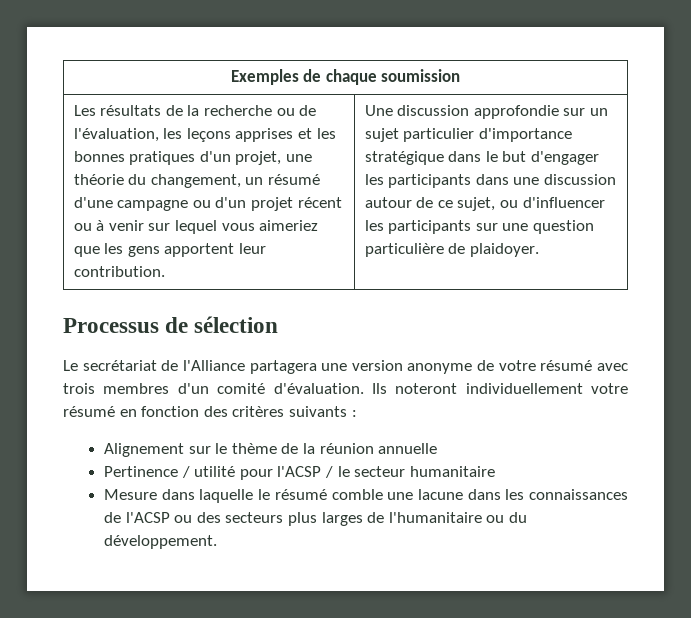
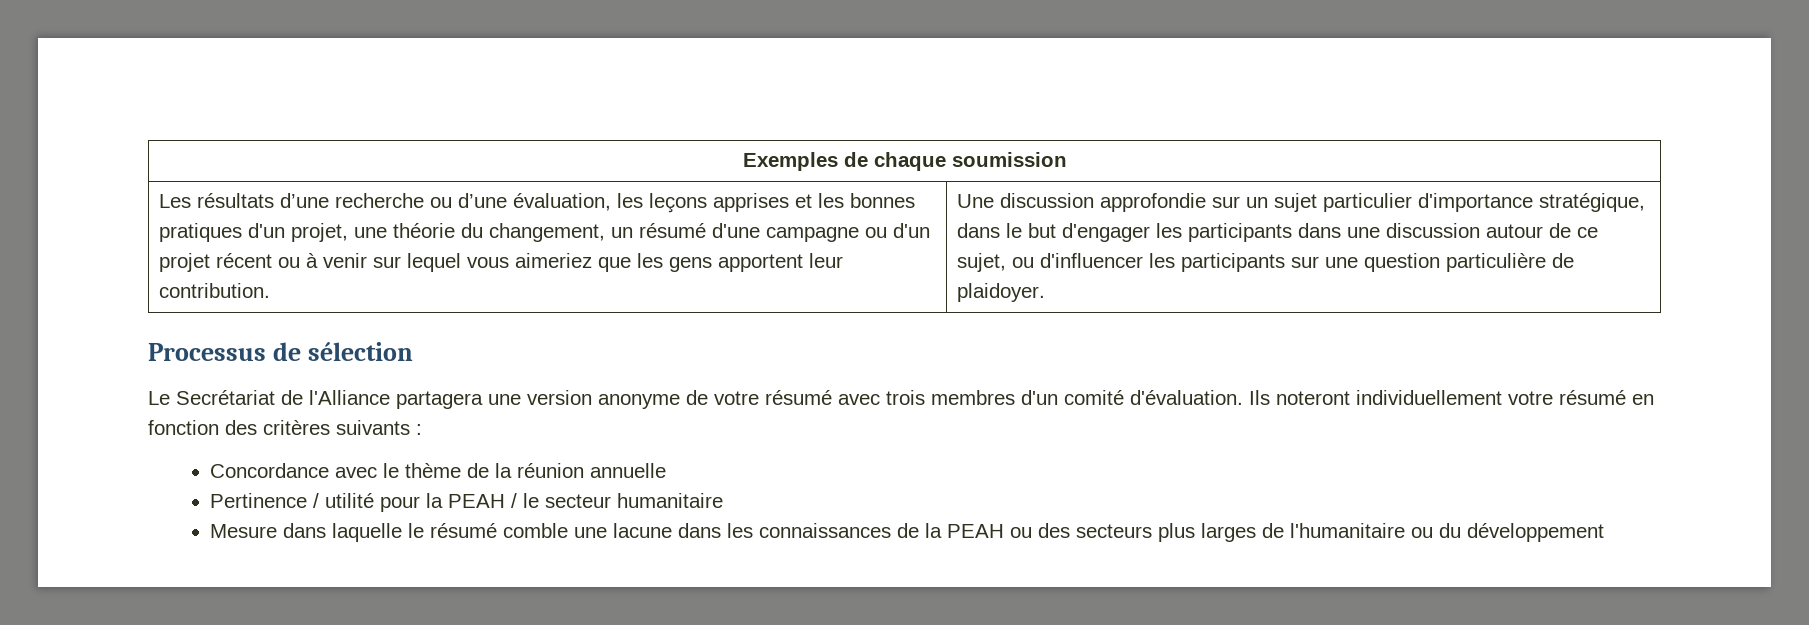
- Les résultats de la recherche ou de l'évaluation, les leçons apprises et les bonnes pratiques d'un projet, une théorie du changement, un résumé d'une campagne ou d'un projet récent ou à venir sur lequel vous aimeriez que les gens apportent leur contribution.
+ Les résultats d’une recherche ou d’une évaluation, les leçons apprises et les bonnes pratiques d'un projet, une théorie du changement, un résumé d'une campagne ou d'un projet récent ou à venir sur lequel vous aimeriez que les gens apportent leur contribution.
- Une discussion approfondie sur un sujet particulier d'importance stratégique dans le but d'engager les participants dans une discussion autour de ce sujet, ou d'influencer les participants sur une question particulière de plaidoyer.
+ Une discussion approfondie sur un sujet particulier d'importance stratégique, dans le but d'engager les participants dans une discussion autour de ce sujet, ou d'influencer les participants sur une question particulière de plaidoyer.
- Le secrétariat de l'Alliance partagera une version anonyme de votre résumé avec trois membres d'un comité d'évaluation.
+ Le Secrétariat de l'Alliance partagera une version anonyme de votre résumé avec trois membres d'un comité d'évaluation.
- Alignement sur le thème de la réunion annuelle
+ Concordance avec le thème de la réunion annuelle
- Pertinence / utilité pour l'ACSP / le secteur humanitaire
+ Pertinence / utilité pour la PEAH / le secteur humanitaire
- Mesure dans laquelle le résumé comble une lacune dans les connaissances de l'ACSP ou des secteurs plus larges de l'humanitaire ou du développement.
+ Mesure dans laquelle le résumé comble une lacune dans les connaissances de la PEAH ou des secteurs plus larges de l'humanitaire ou du développement

